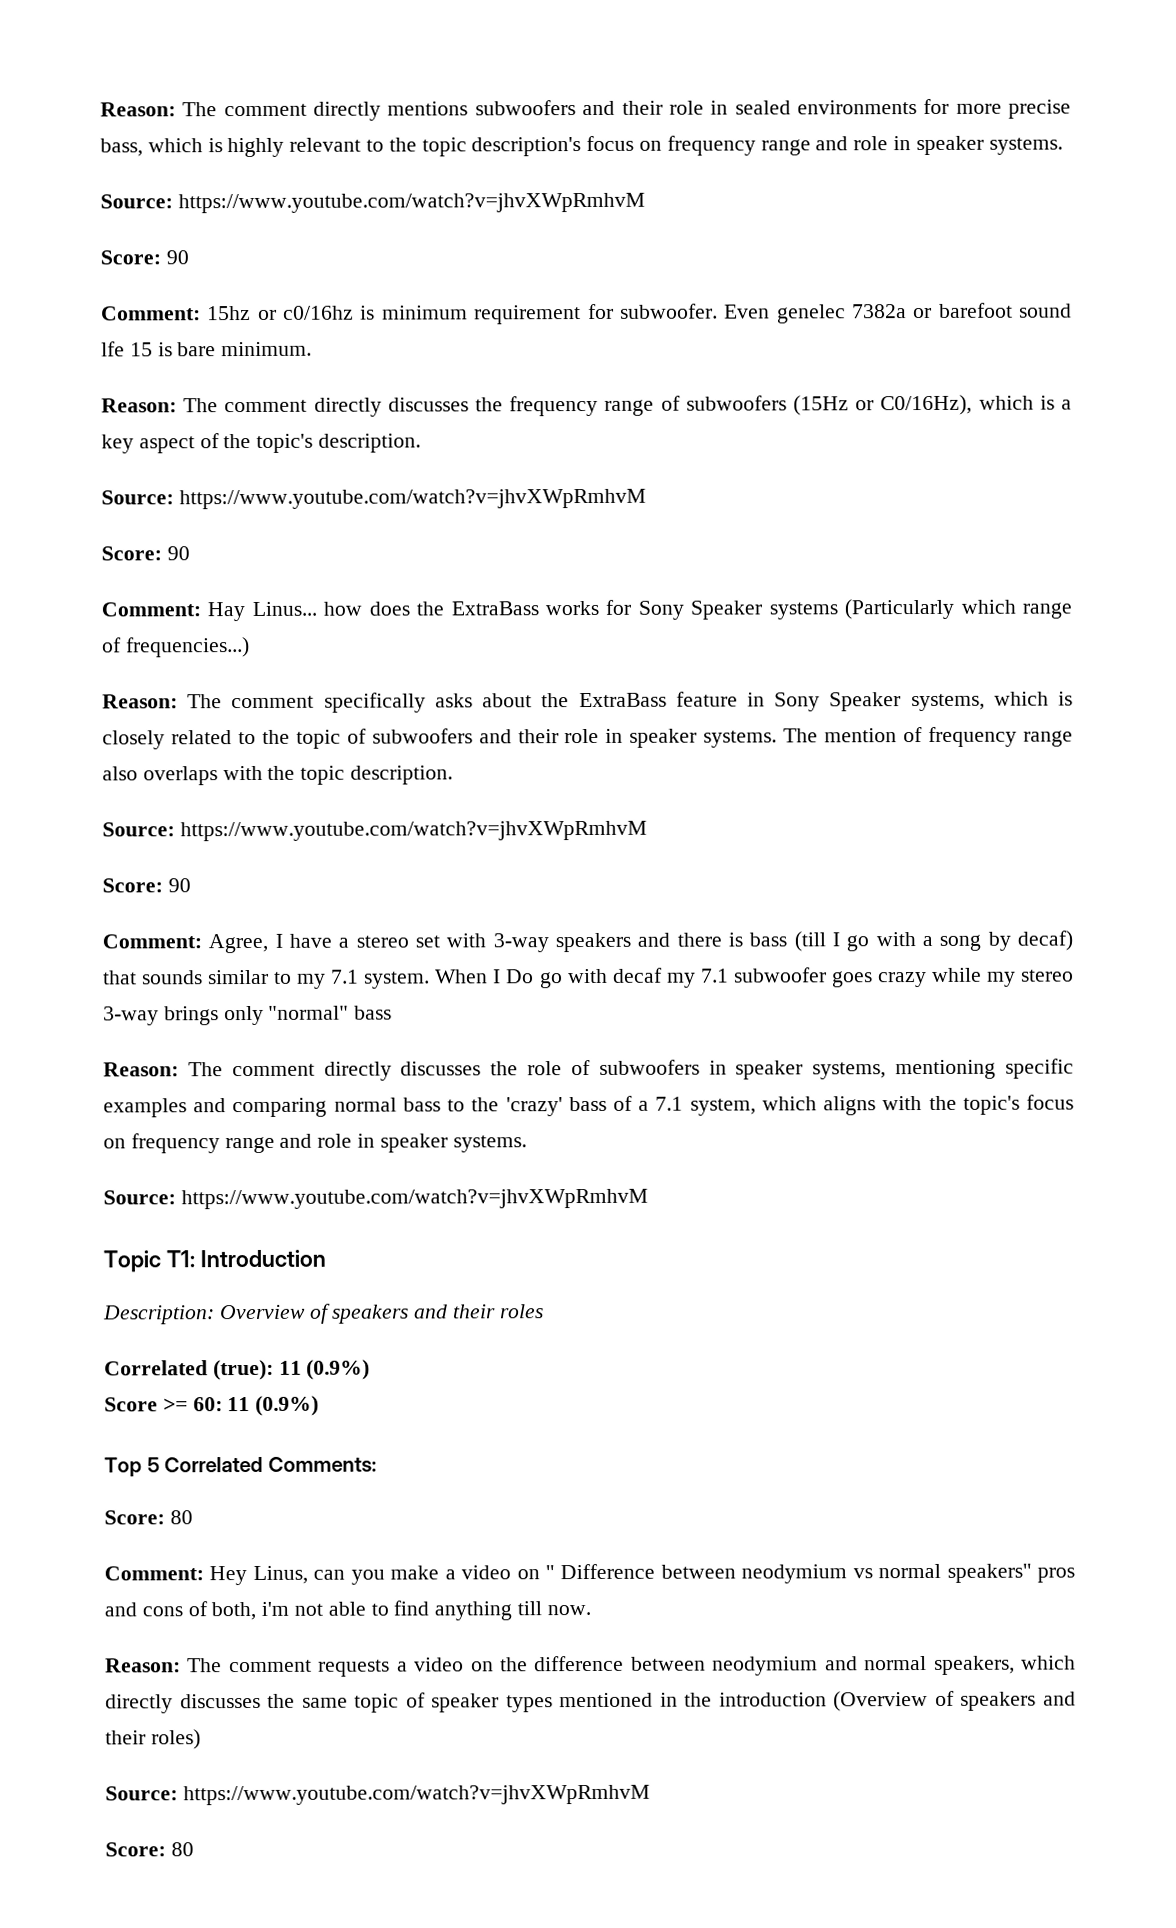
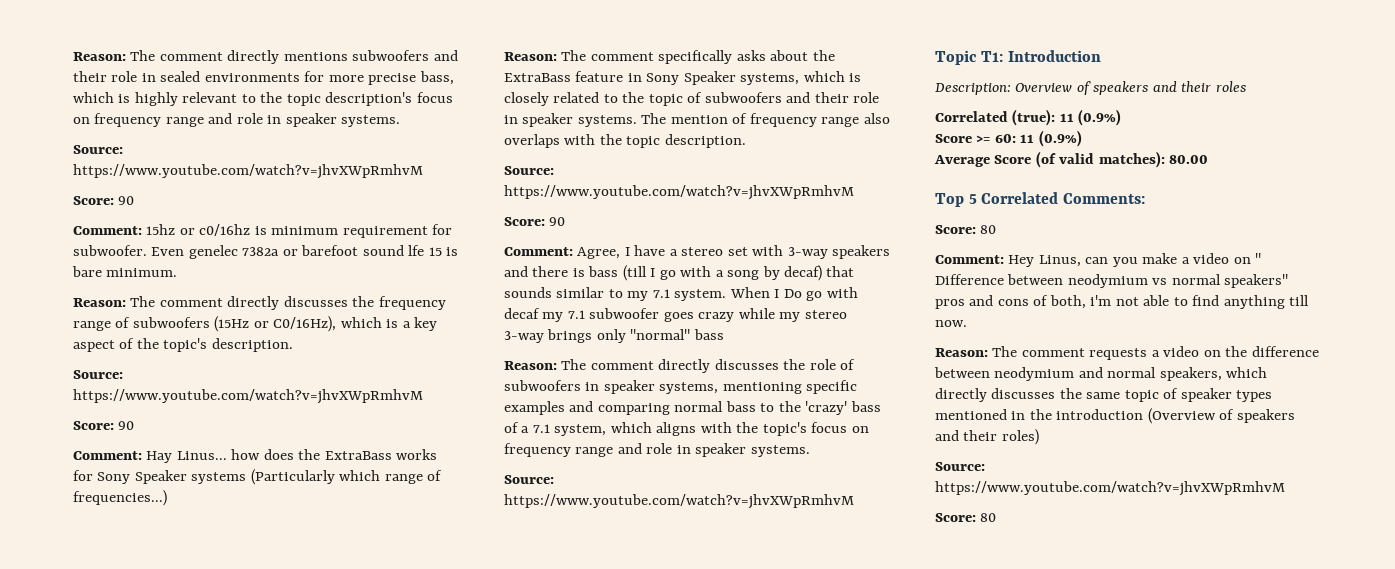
+ Average Score (of valid matches): 80.00

